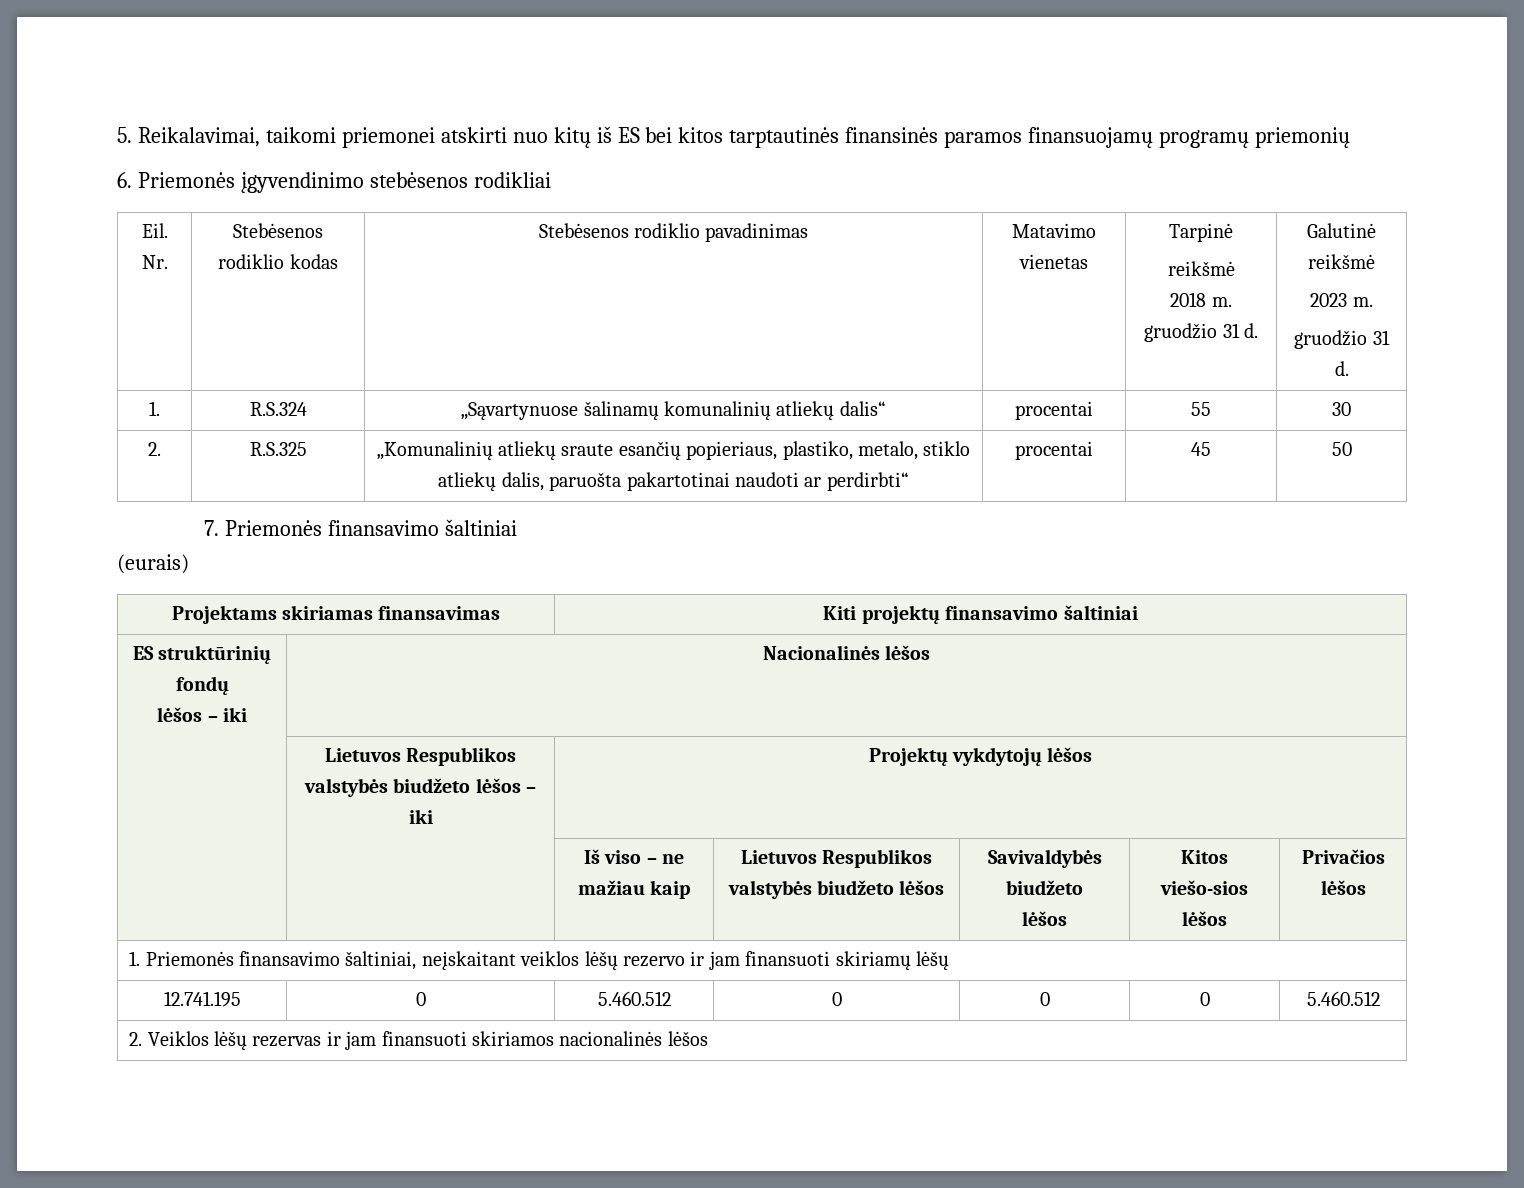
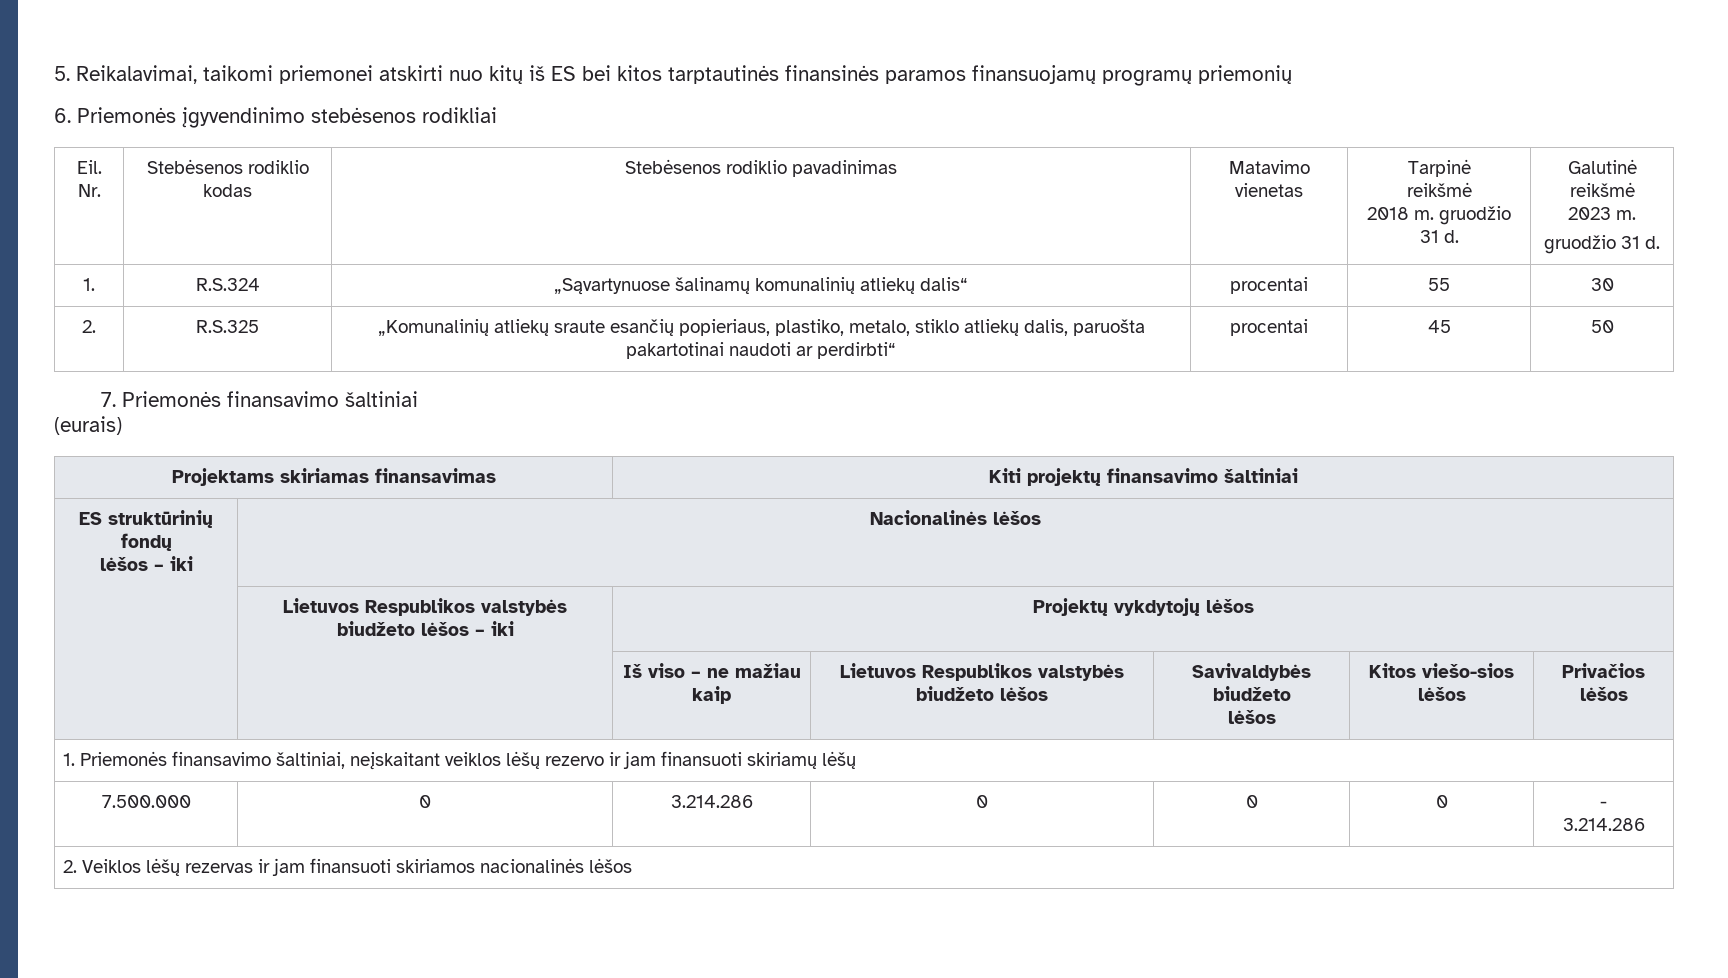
- 12.741.195 | 0 | 5.460.512 | 0 | 0 | 0 | 5.460.512
+ 7.500.000 | 0 | 3.214.286 | 0 | 0 | 0 | -
+ 3.214.286

